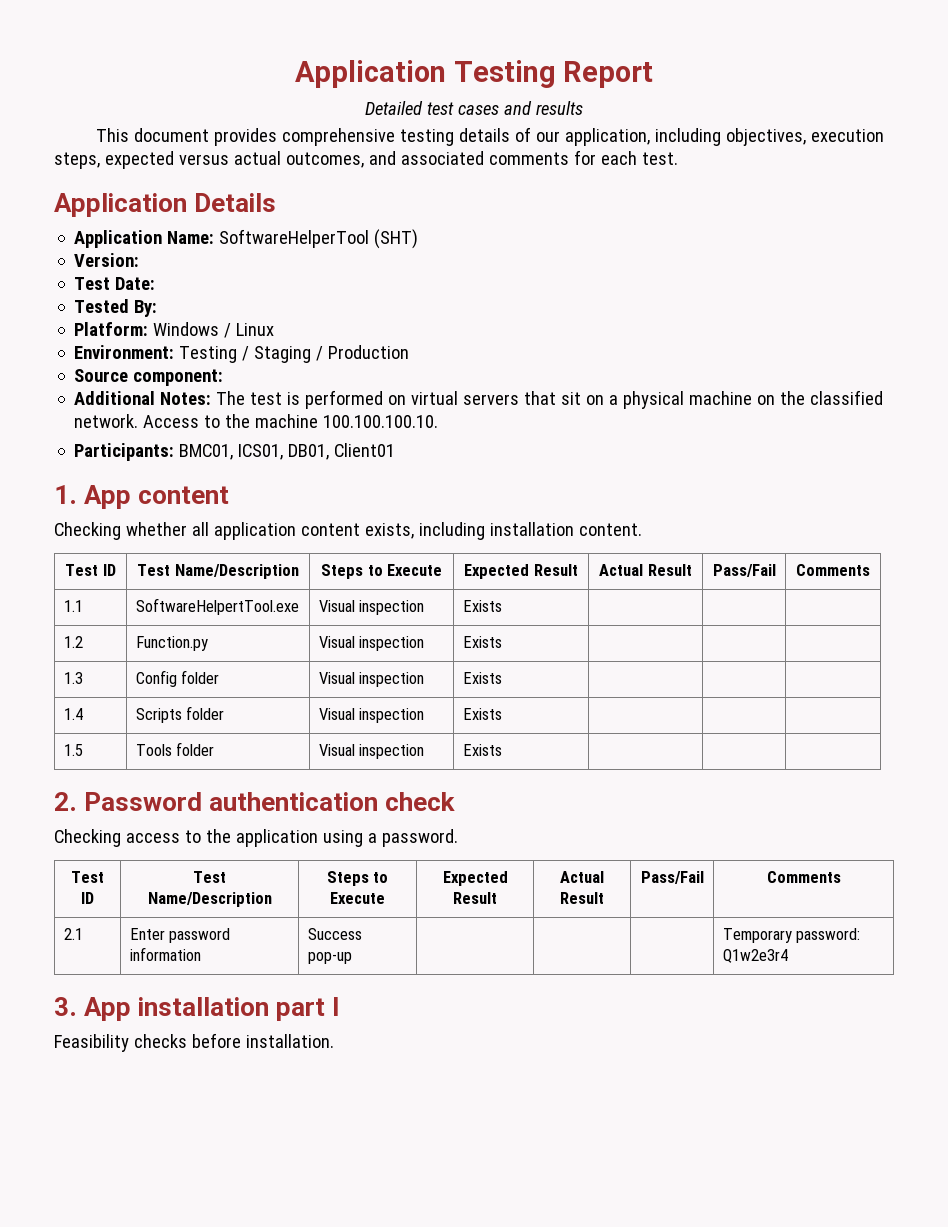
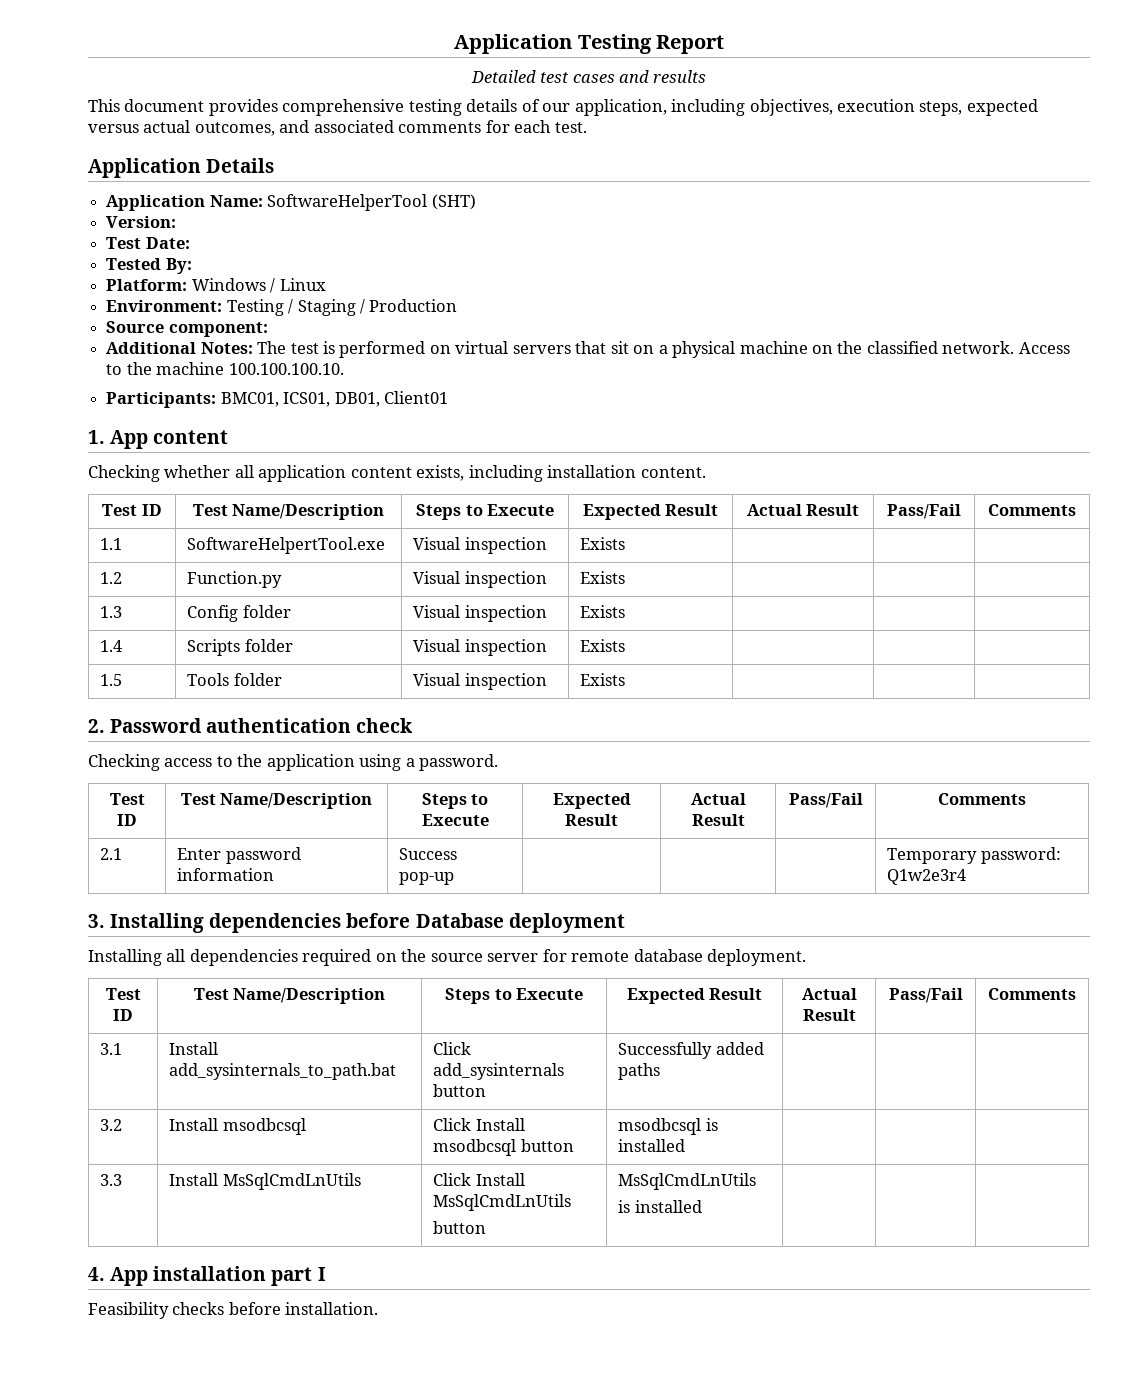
- 3. App installation part I
+ 3. Installing dependencies before Database deployment
+ Installing all dependencies required on the source server for remote database deployment.
+ Test ID | Test Name/Description | Steps to Execute | Expected Result | Actual Result | Pass/Fail | Comments
+ 3.1 | Install add_sysinternals_to_path.bat | Click add_sysinternals button | Successfully added paths | | |
+ 3.2 | Install msodbcsql | Click Install msodbcsql button | msodbcsql is installed | | |
+ 3.3 | Install MsSqlCmdLnUtils | Click Install MsSqlCmdLnUtils
+ button | MsSqlCmdLnUtils
+ is installed | | |
+ 4. App installation part I

